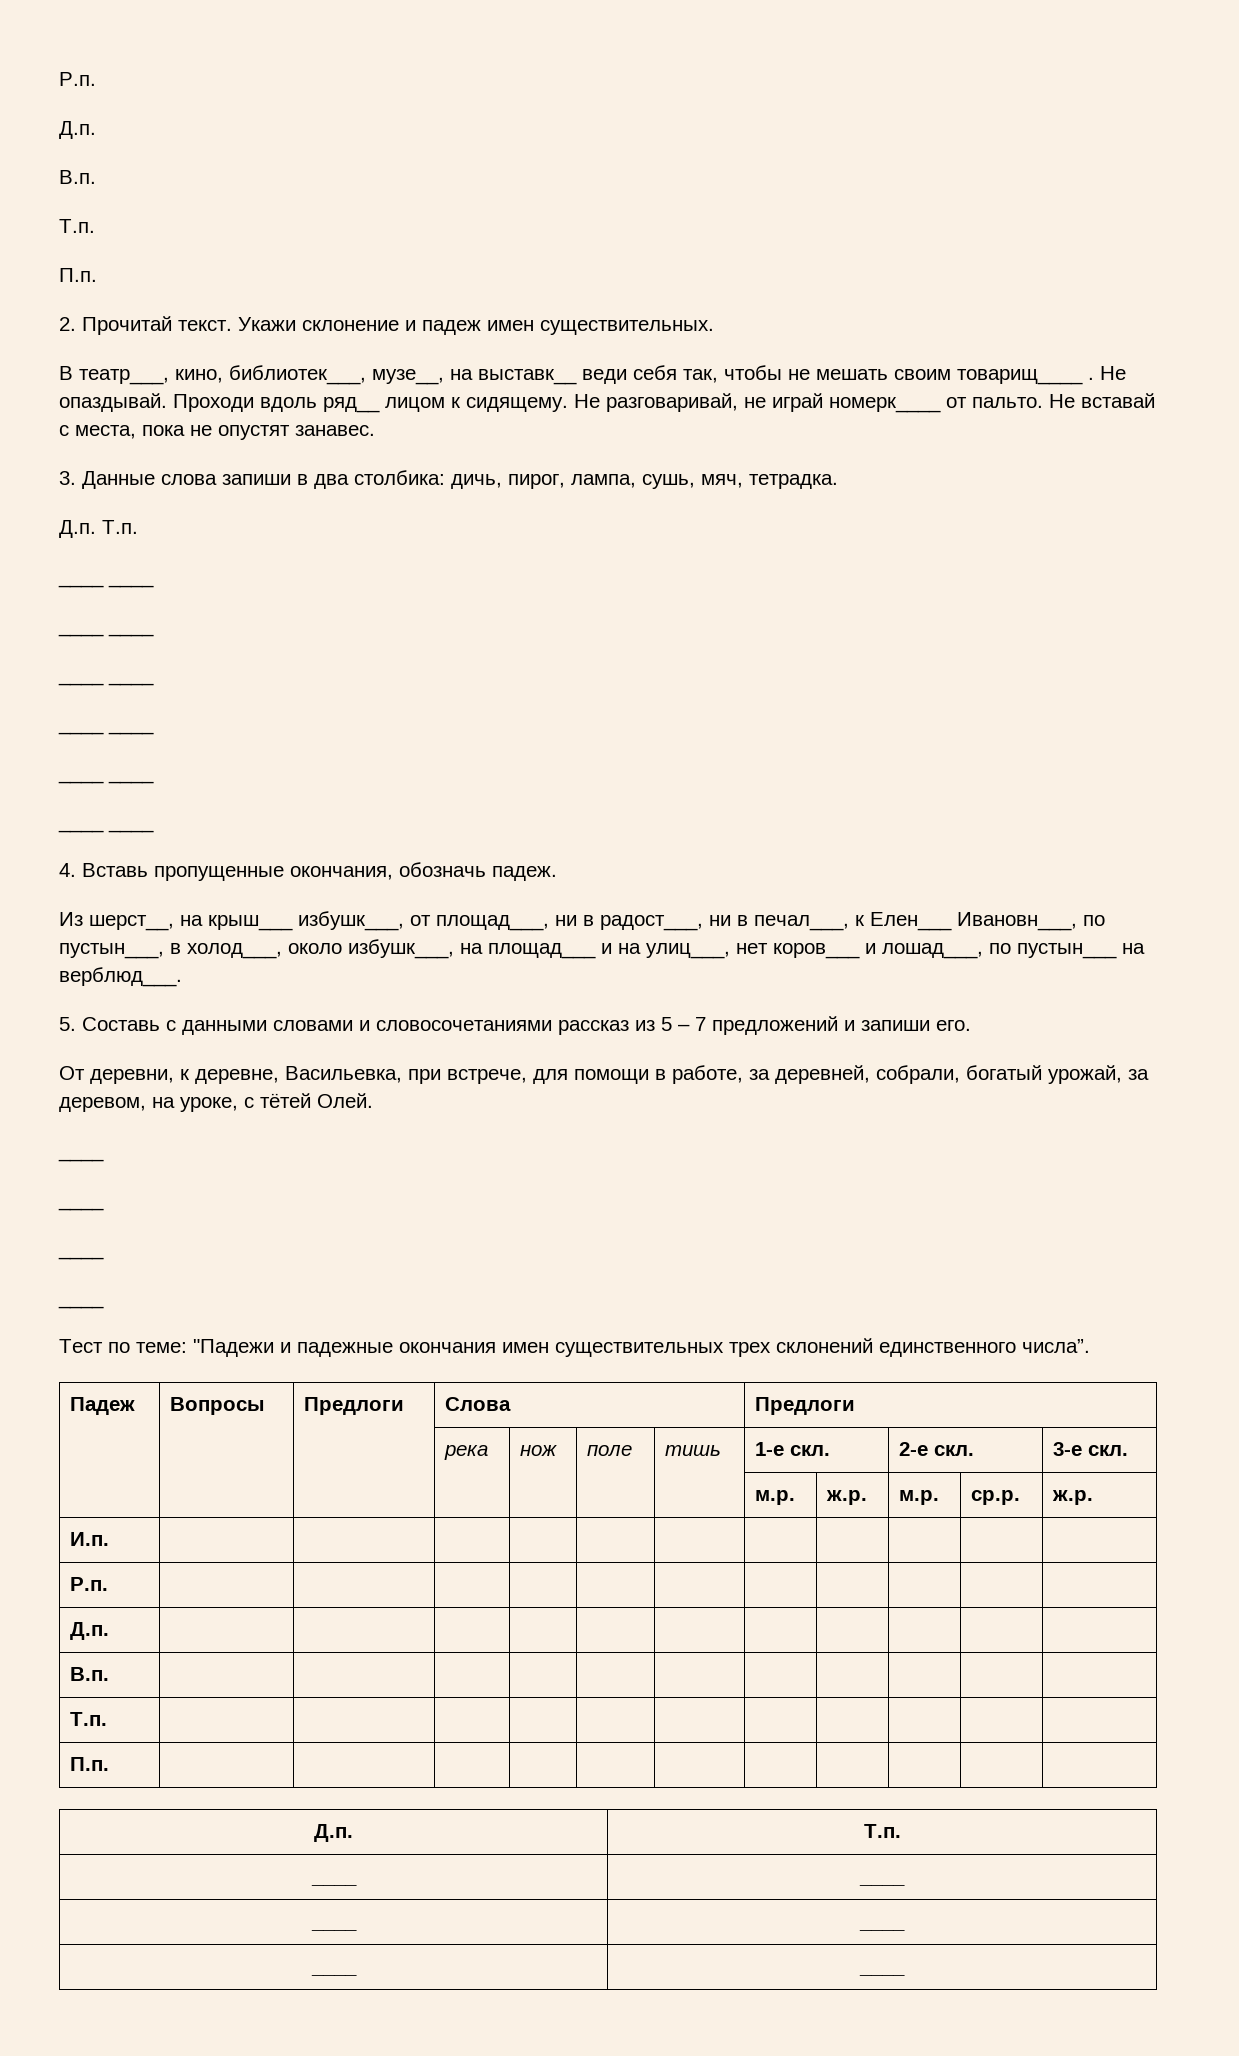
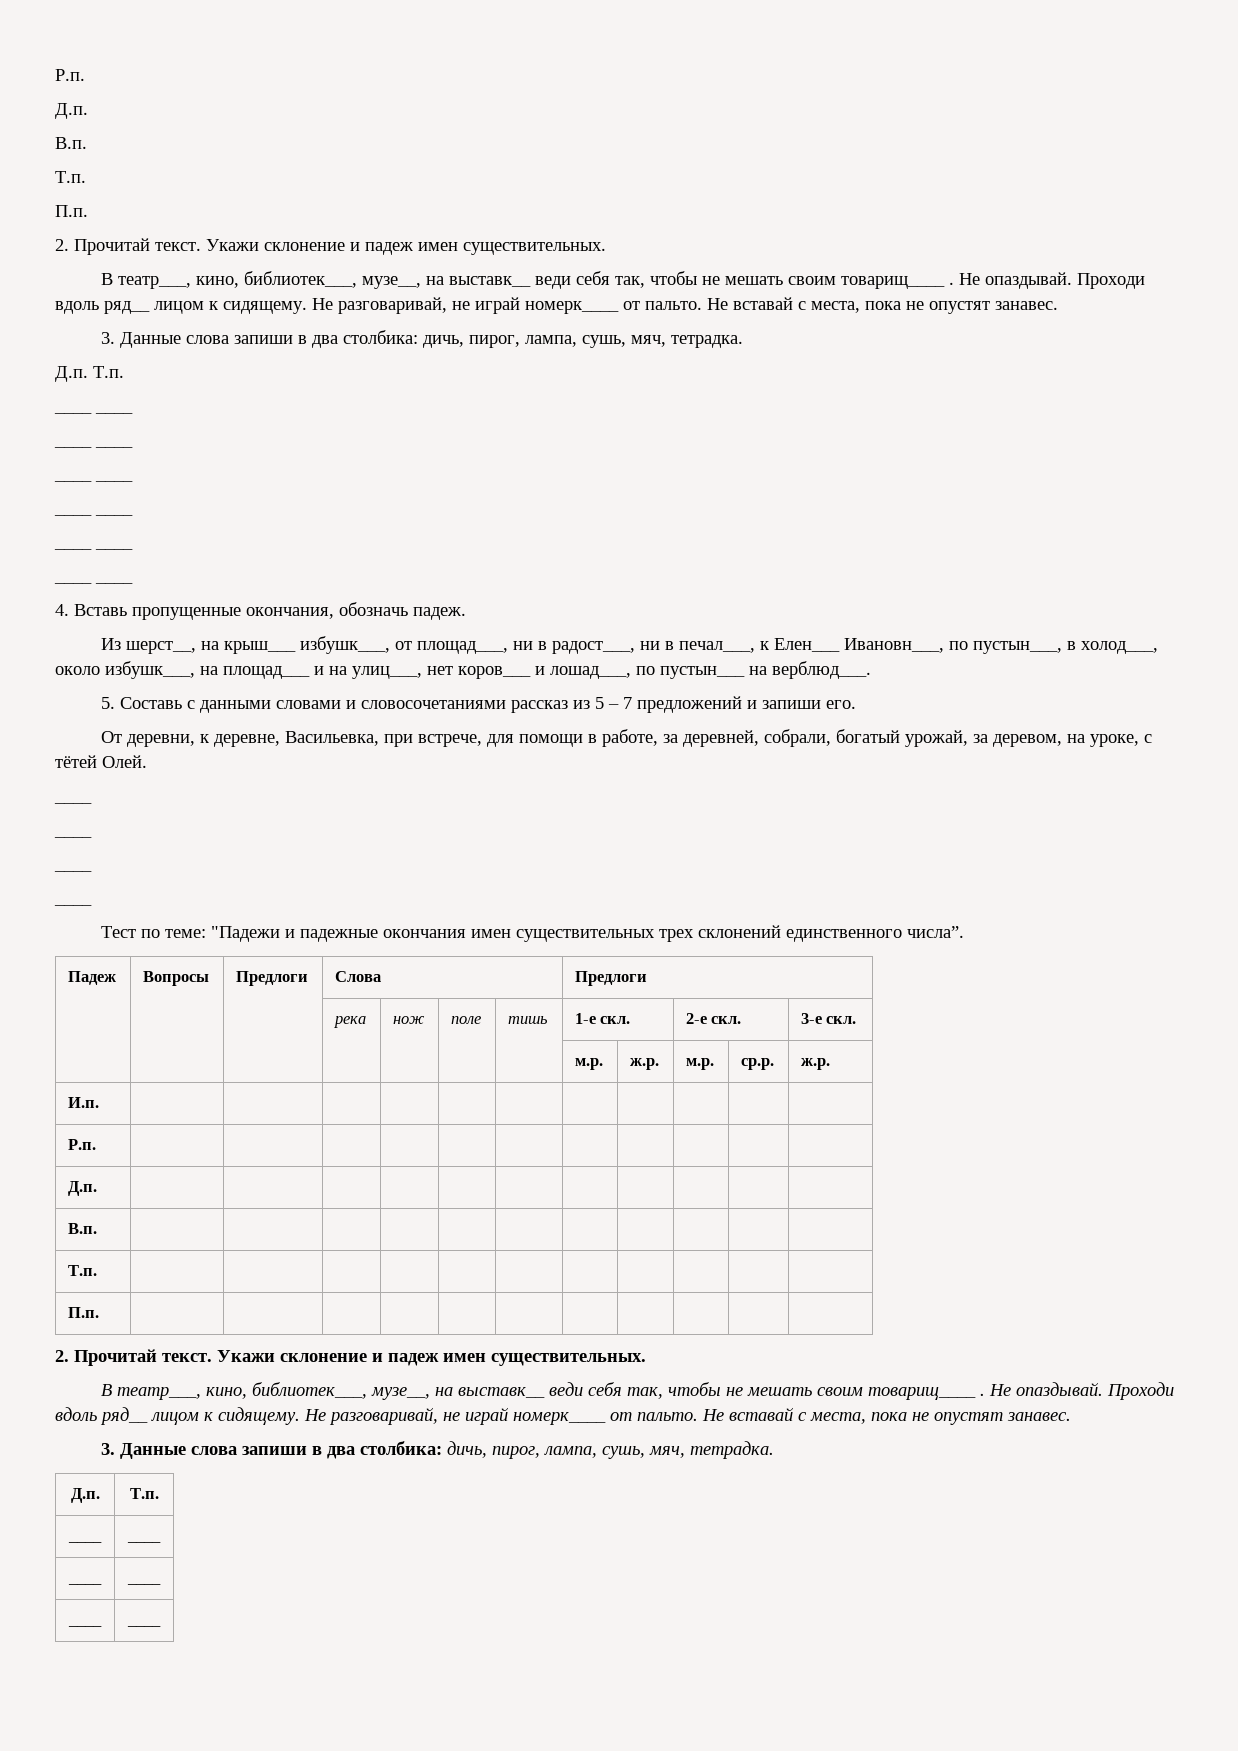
  П.п. | | | | | | | | | | |
+ 2. Прочитай текст. Укажи склонение и падеж имен существительных.
+ В театр___, кино, библиотек___, музе__, на выставк__ веди себя так, чтобы не мешать своим товарищ____ . Не опаздывай. Проходи вдоль ряд__ лицом к сидящему. Не разговаривай, не играй номерк____ от пальто. Не вставай с места, пока не опустят занавес.
+ 3. Данные слова запиши в два столбика: дичь, пирог, лампа, сушь, мяч, тетрадка.

